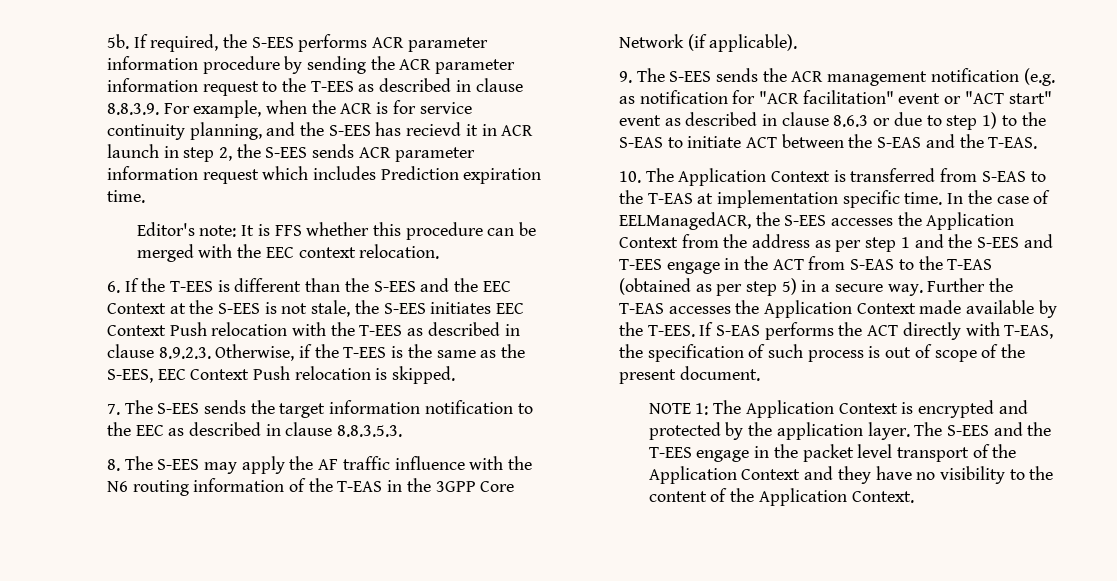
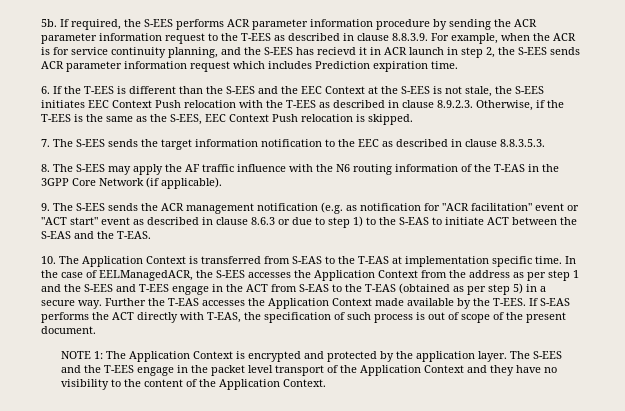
- Editor's note: It is FFS whether this procedure can be merged with the EEC context relocation.

